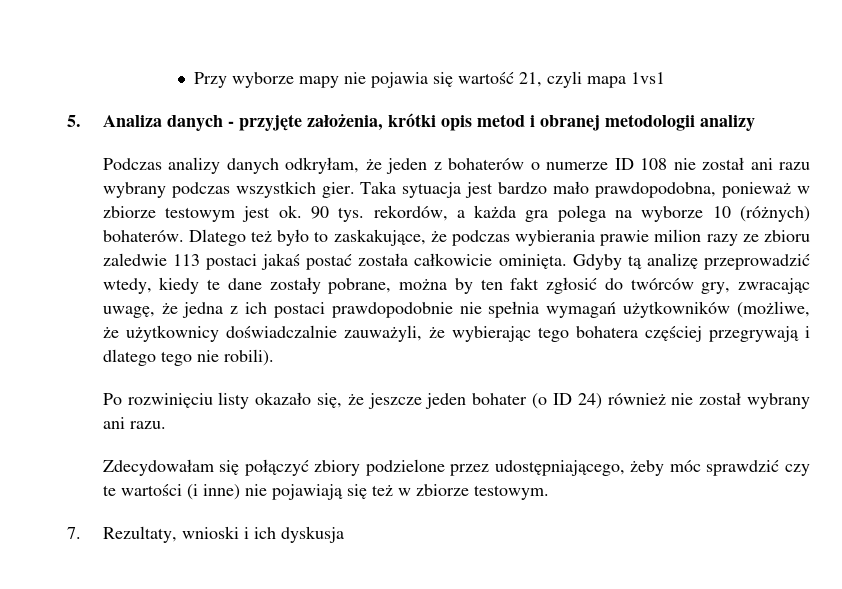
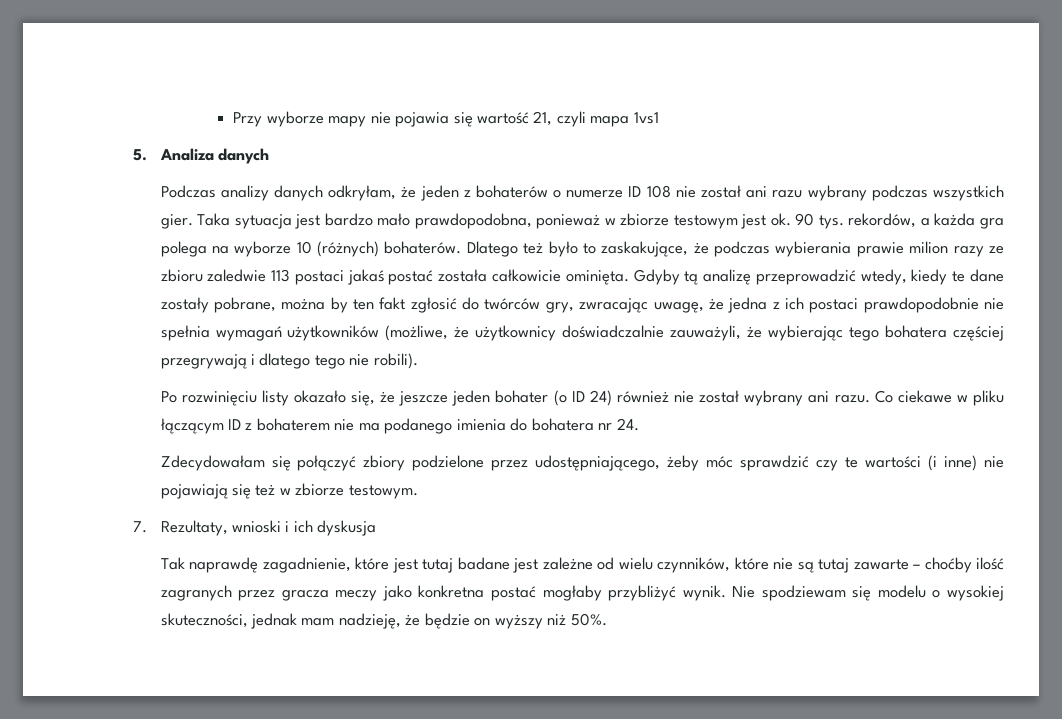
- 5. Analiza danych - przyjęte założenia, krótki opis metod i obranej metodologii analizy
+ 5. Analiza danych
+ Co ciekawe w pliku łączącym ID z bohaterem nie ma podanego imienia do bohatera nr 24.
+ Tak naprawdę zagadnienie, które jest tutaj badane jest zależne od wielu czynników, które nie są tutaj zawarte – choćby ilość zagranych przez gracza meczy jako konkretna postać mogłaby przybliżyć wynik. Nie spodziewam się modelu o wysokiej skuteczności, jednak mam nadzieję, że będzie on wyższy niż 50%.

